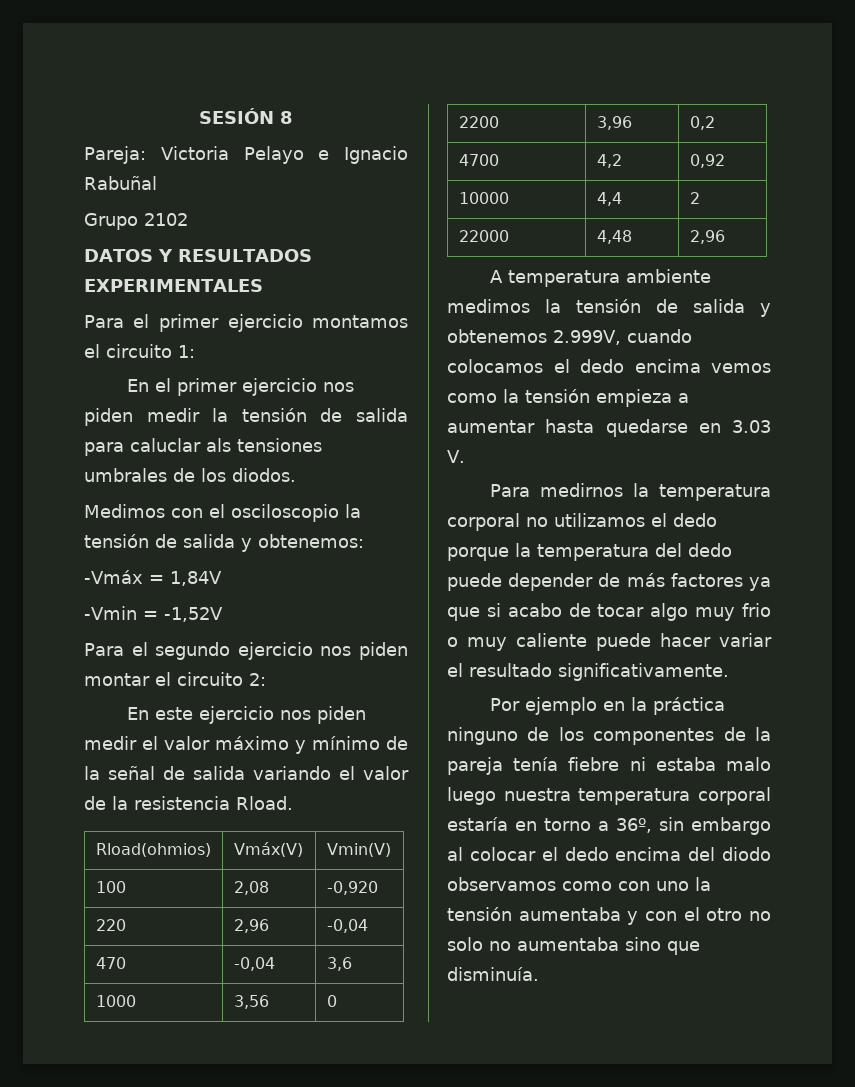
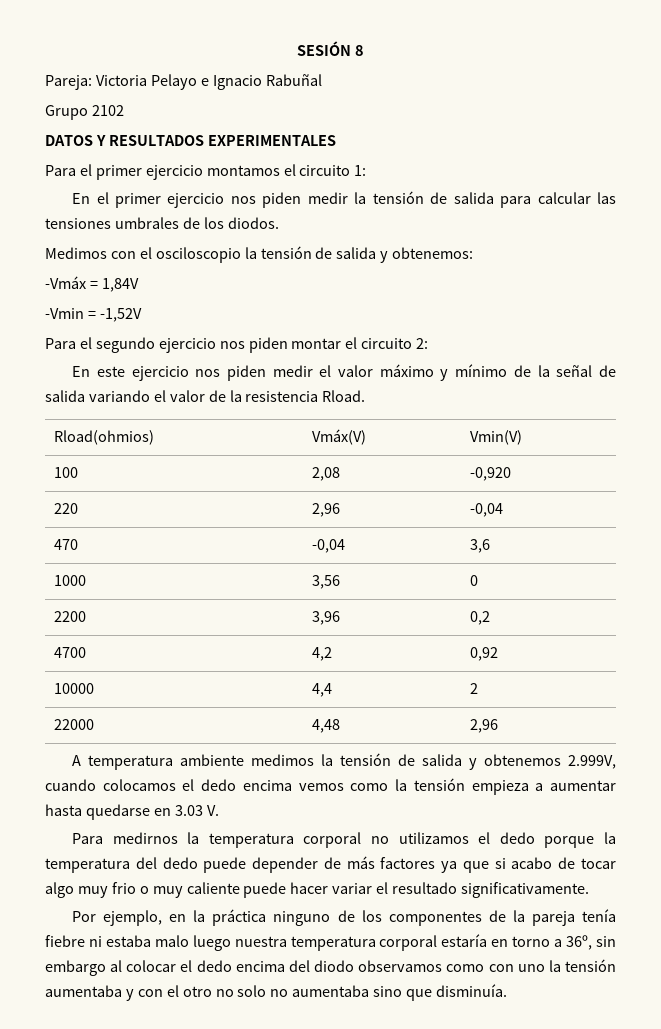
- En el primer ejercicio nos piden medir la tensión de salida para caluclar als tensiones umbrales de los diodos.
+ En el primer ejercicio nos piden medir la tensión de salida para calcular las tensiones umbrales de los diodos.
- Por ejemplo en la práctica ninguno de los componentes de la pareja tenía fiebre ni estaba malo luego nuestra temperatura corporal estaría en torno a 36º, sin embargo al colocar el dedo encima del diodo observamos como con uno la tensión aumentaba y con el otro no solo no aumentaba sino que disminuía.
+ Por ejemplo, en la práctica ninguno de los componentes de la pareja tenía fiebre ni estaba malo luego nuestra temperatura corporal estaría en torno a 36º, sin embargo al colocar el dedo encima del diodo observamos como con uno la tensión aumentaba y con el otro no solo no aumentaba sino que disminuía.

